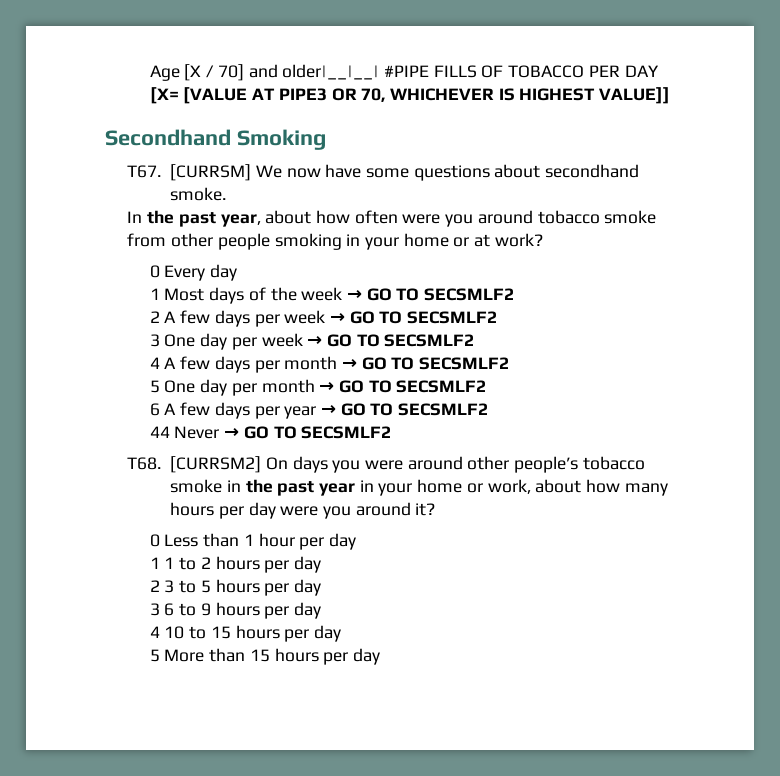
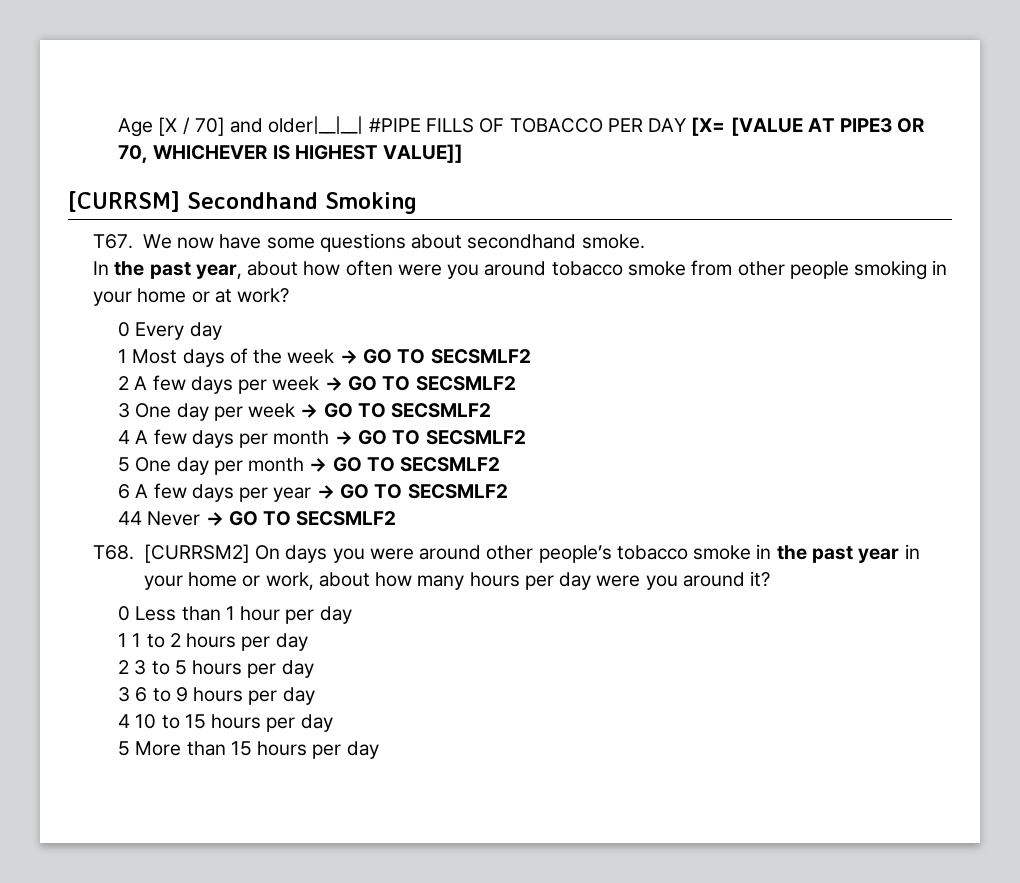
- Secondhand Smoking
+ [CURRSM] Secondhand Smoking
- T67. [CURRSM] We now have some questions about secondhand smoke.
+ T67. We now have some questions about secondhand smoke.

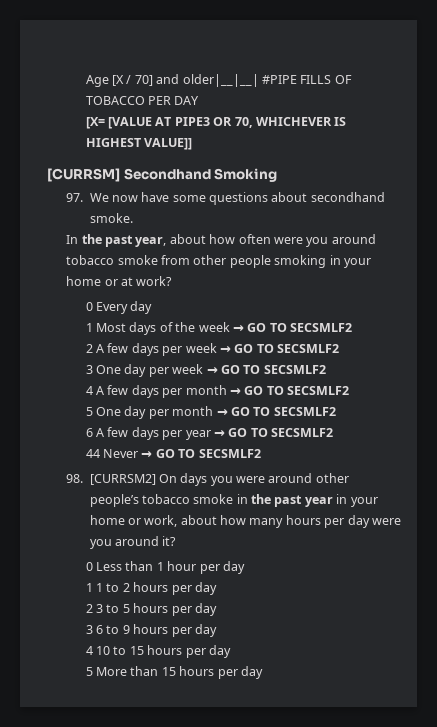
- Age [X / 70] and older|__|__| #PIPE FILLS OF TOBACCO PER DAY [X= [VALUE AT PIPE3 OR 70, WHICHEVER IS HIGHEST VALUE]]
+ Age [X / 70] and older|__|__| #PIPE FILLS OF TOBACCO PER DAY
+ [X= [VALUE AT PIPE3 OR 70, WHICHEVER IS HIGHEST VALUE]]
- T67. We now have some questions about secondhand smoke.
+ 97. We now have some questions about secondhand smoke.
- T68. [CURRSM2] On days you were around other people’s tobacco smoke in the past year in your home or work, about how many hours per day were you around it?
+ 98. [CURRSM2] On days you were around other people’s tobacco smoke in the past year in your home or work, about how many hours per day were you around it?

